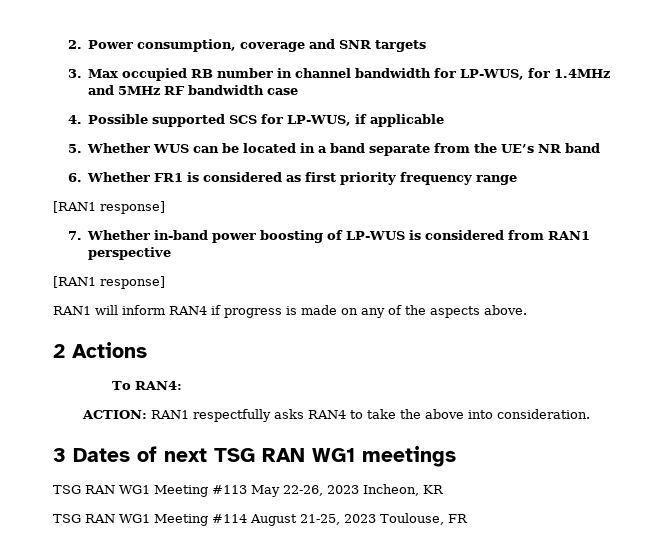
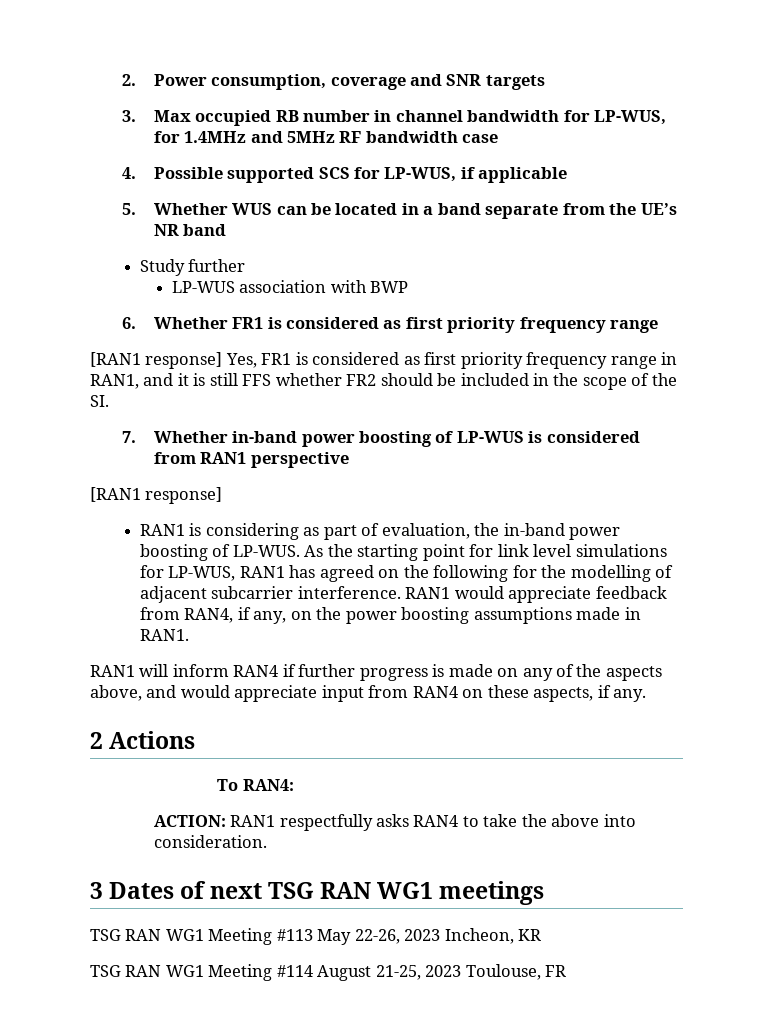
+ Study further
+ LP-WUS association with BWP
  6. Whether FR1 is considered as first priority frequency range
- [RAN1 response]
+ [RAN1 response] Yes, FR1 is considered as first priority frequency range in RAN1, and it is still FFS whether FR2 should be included in the scope of the SI.
+ RAN1 is considering as part of evaluation, the in-band power boosting of LP-WUS. As the starting point for link level simulations for LP-WUS, RAN1 has agreed on the following for the modelling of adjacent subcarrier interference. RAN1 would appreciate feedback from RAN4, if any, on the power boosting assumptions made in RAN1.
- RAN1 will inform RAN4 if progress is made on any of the aspects above.
+ RAN1 will inform RAN4 if further progress is made on any of the aspects above, and would appreciate input from RAN4 on these aspects, if any.

